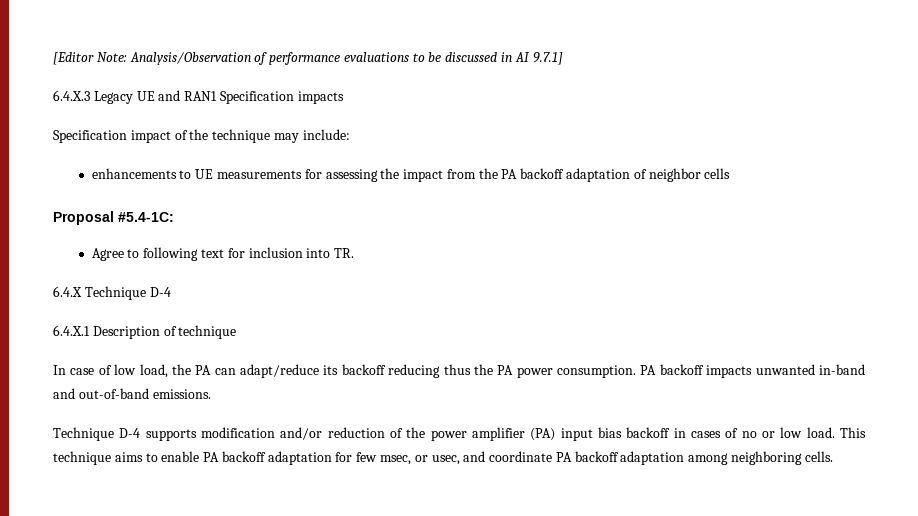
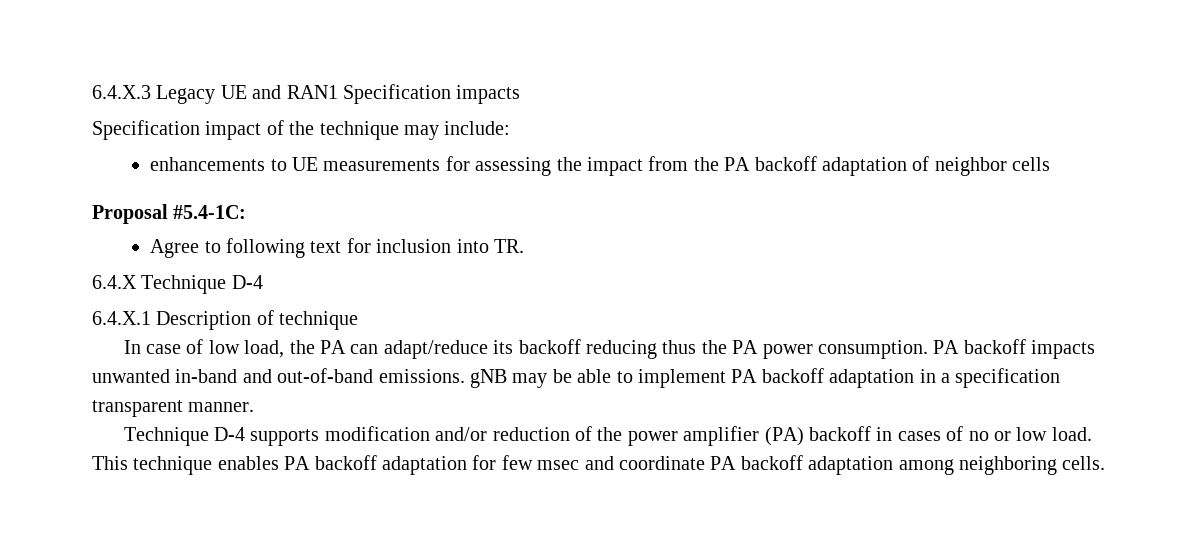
- [Editor Note: Analysis/Observation of performance evaluations to be discussed in AI 9.7.1]
- PA backoff impacts unwanted in-band and out-of-band emissions.
+ PA backoff impacts unwanted in-band and out-of-band emissions. gNB may be able to implement PA backoff adaptation in a specification transparent manner.
- Technique D-4 supports modification and/or reduction of the power amplifier (PA) input bias backoff in cases of no or low load.
+ Technique D-4 supports modification and/or reduction of the power amplifier (PA) backoff in cases of no or low load.
- This technique aims to enable PA backoff adaptation for few msec, or usec, and coordinate PA backoff adaptation among neighboring cells.
+ This technique enables PA backoff adaptation for few msec and coordinate PA backoff adaptation among neighboring cells.

